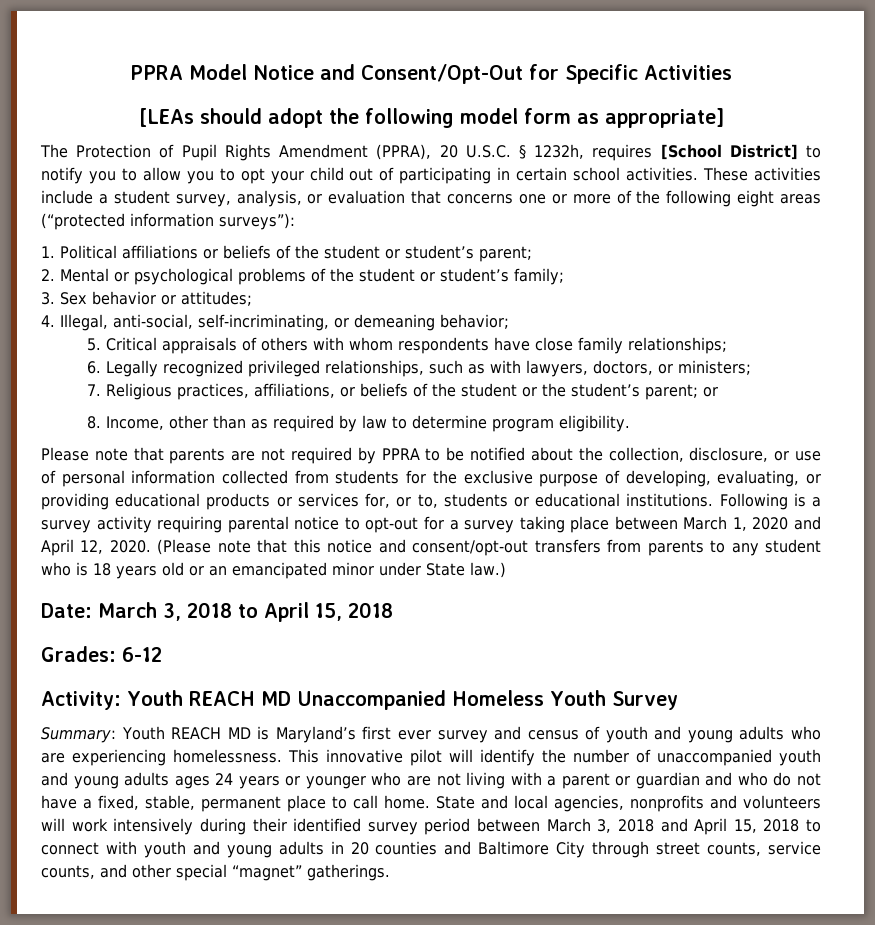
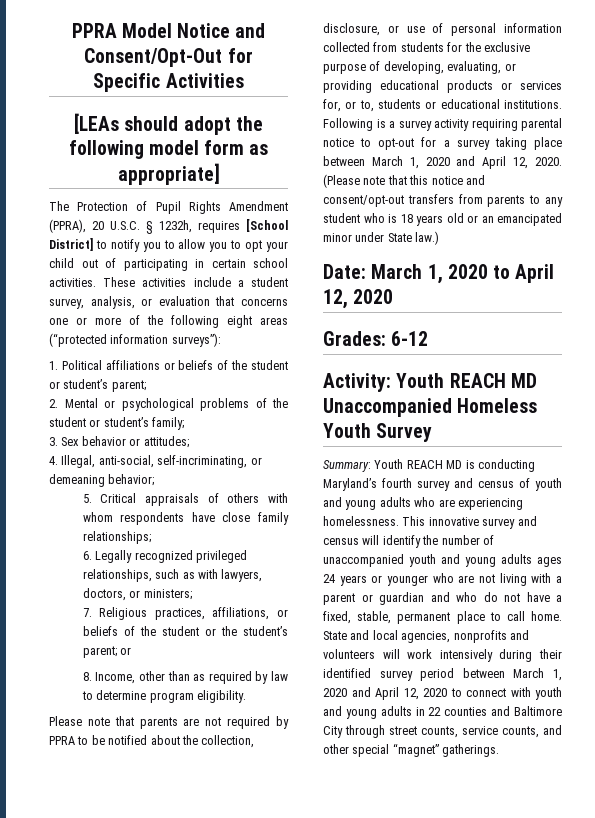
- Date: March 3, 2018 to April 15, 2018
+ Date: March 1, 2020 to April 12, 2020
- Summary: Youth REACH MD is Maryland’s first ever survey and census of youth and young adults who are experiencing homelessness.
+ Summary: Youth REACH MD is conducting Maryland’s fourth survey and census of youth and young adults who are experiencing homelessness.
- This innovative pilot will identify the number of unaccompanied youth and young adults ages 24 years or younger who are not living with a parent or guardian and who do not have a fixed, stable, permanent place to call home.
+ This innovative survey and census will identify the number of unaccompanied youth and young adults ages 24 years or younger who are not living with a parent or guardian and who do not have a fixed, stable, permanent place to call home.
- State and local agencies, nonprofits and volunteers will work intensively during their identified survey period between March 3, 2018 and April 15, 2018 to connect with youth and young adults in 20 counties and Baltimore City through street counts, service counts, and other special “magnet” gatherings.
+ State and local agencies, nonprofits and volunteers will work intensively during their identified survey period between March 1, 2020 and April 12, 2020 to connect with youth and young adults in 22 counties and Baltimore City through street counts, service counts, and other special “magnet” gatherings.

